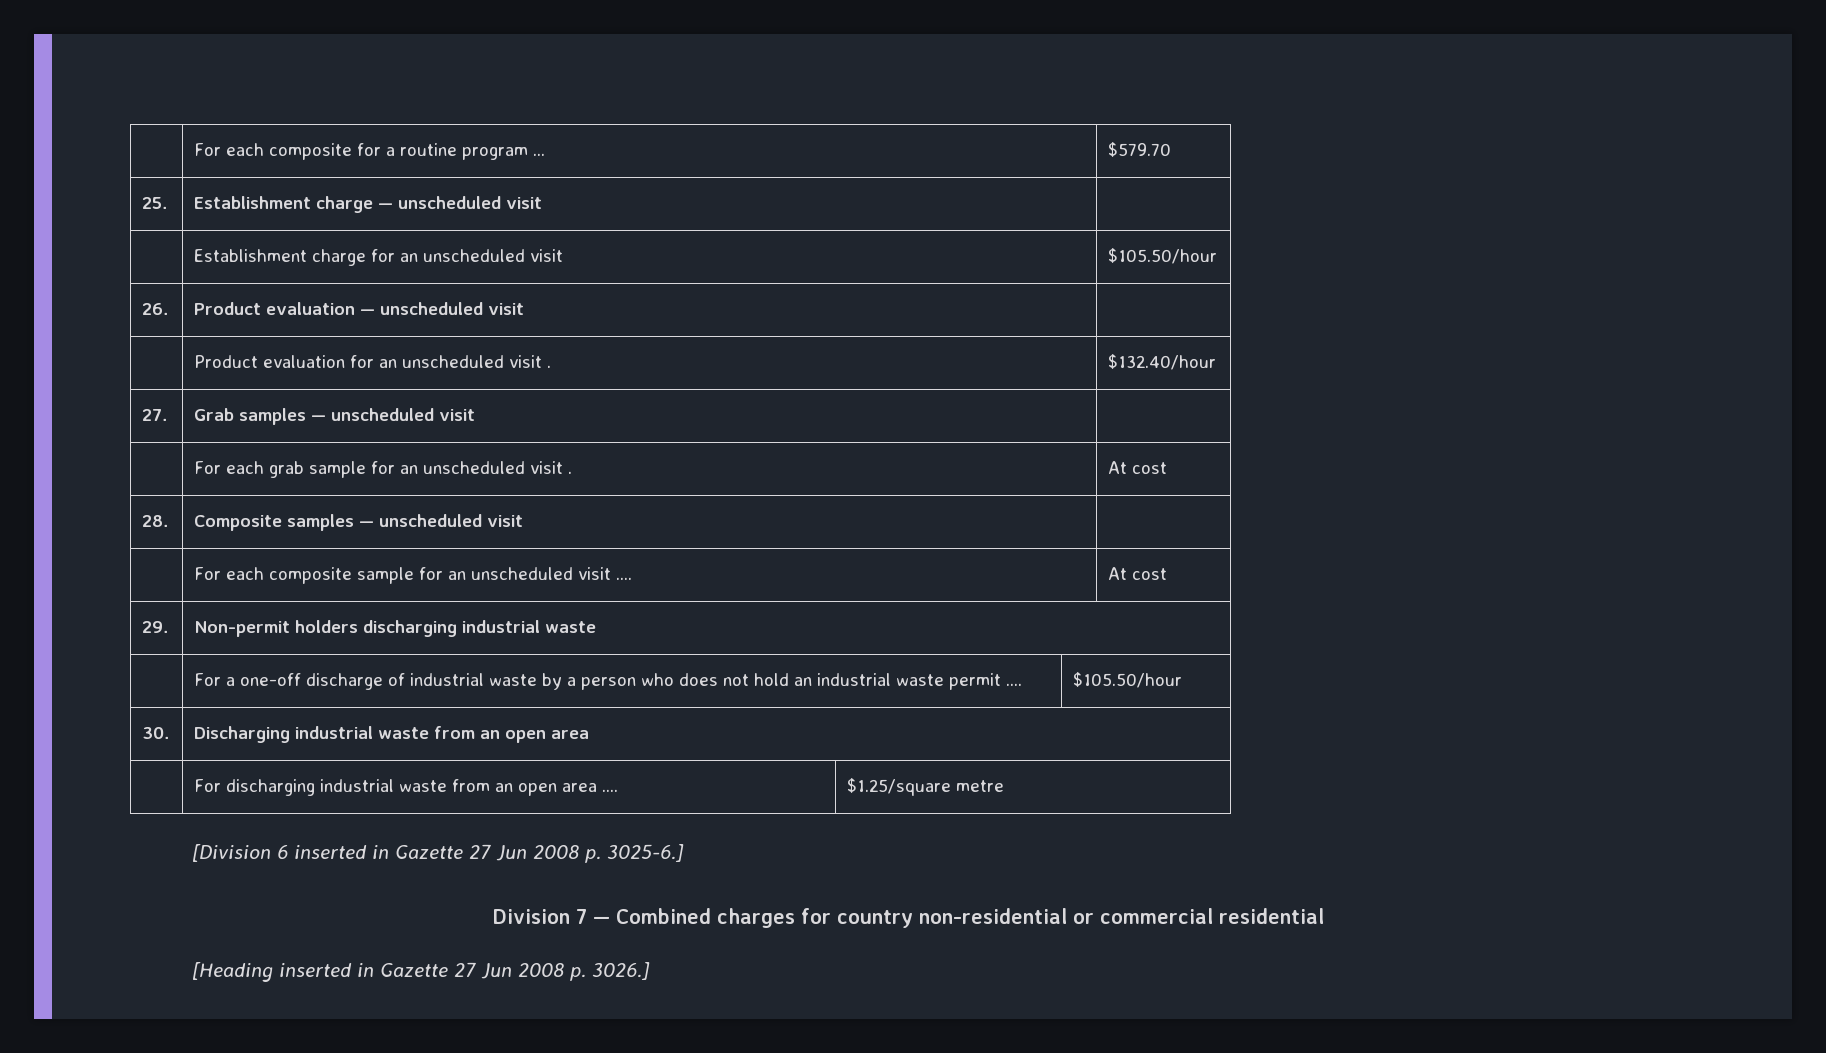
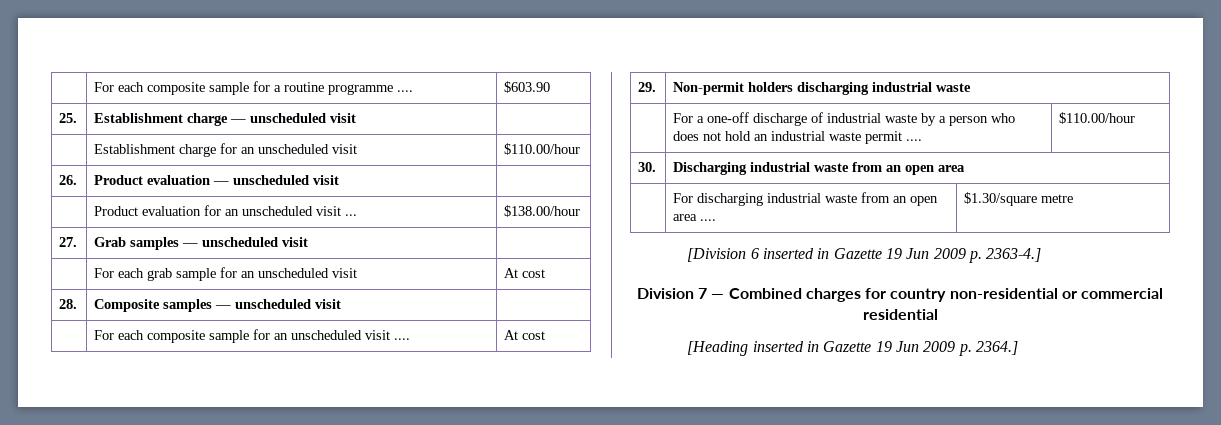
- | For each composite for a routine program ... | $579.70
+ | For each composite sample for a routine programme .... | $603.90
- | Establishment charge for an unscheduled visit | $105.50/hour
+ | Establishment charge for an unscheduled visit | $110.00/hour
- | Product evaluation for an unscheduled visit . | $132.40/hour
+ | Product evaluation for an unscheduled visit ... | $138.00/hour
- | For each grab sample for an unscheduled visit . | At cost
+ | For each grab sample for an unscheduled visit | At cost
- | For a one-off discharge of industrial waste by a person who does not hold an industrial waste permit .... | $105.50/hour
+ | For a one-off discharge of industrial waste by a person who does not hold an industrial waste permit .... | $110.00/hour
- | For discharging industrial waste from an open area .... | $1.25/square metre
+ | For discharging industrial waste from an open area .... | $1.30/square metre
- [Division 6 inserted in Gazette 27 Jun 2008 p. 3025-6.]
+ [Division 6 inserted in Gazette 19 Jun 2009 p. 2363-4.]
- [Heading inserted in Gazette 27 Jun 2008 p. 3026.]
+ [Heading inserted in Gazette 19 Jun 2009 p. 2364.]

